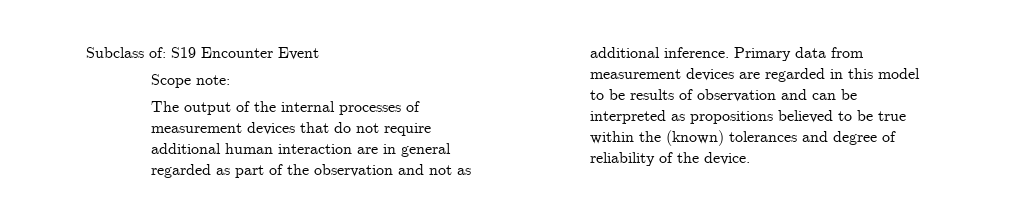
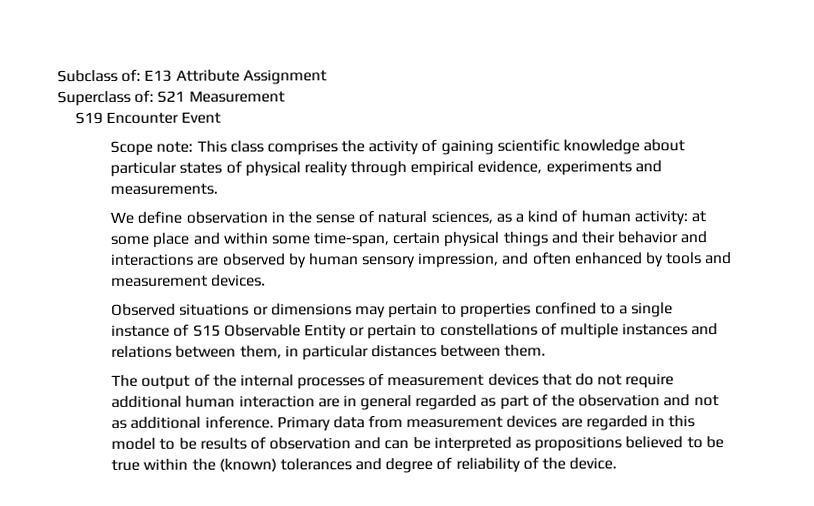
- Subclass of: S19 Encounter Event
+ Subclass of: E13 Attribute Assignment
+ Superclass of: S21 Measurement
+ S19 Encounter Event
- Scope note:
+ Scope note: This class comprises the activity of gaining scientific knowledge about particular states of physical reality through empirical evidence, experiments and measurements.
+ We define observation in the sense of natural sciences, as a kind of human activity: at some place and within some time-span, certain physical things and their behavior and interactions are observed by human sensory impression, and often enhanced by tools and measurement devices.
+ Observed situations or dimensions may pertain to properties confined to a single instance of S15 Observable Entity or pertain to constellations of multiple instances and relations between them, in particular distances between them.

